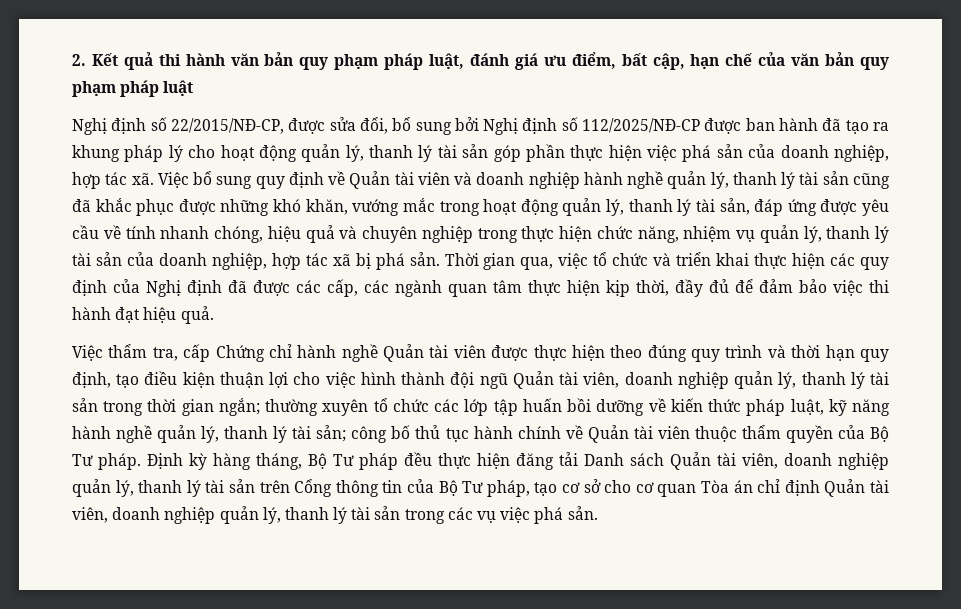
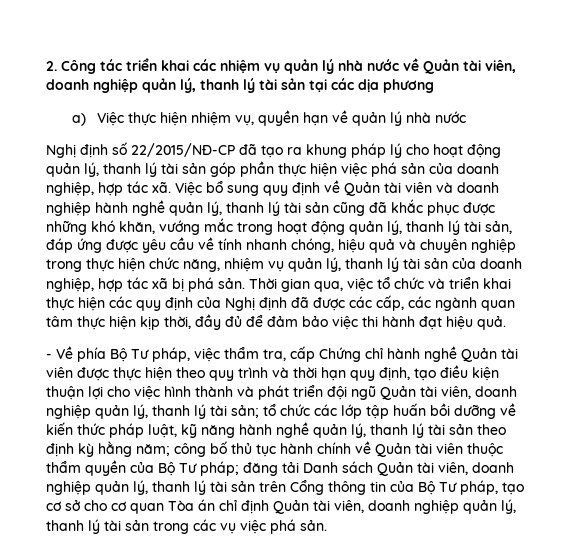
- 2. Kết quả thi hành văn bản quy phạm pháp luật, đánh giá ưu điểm, bất cập, hạn chế của văn bản quy phạm pháp luật
- Nghị định số 22/2015/NĐ-CP, được sửa đổi, bổ sung bởi Nghị định số 112/2025/NĐ-CP được ban hành đã tạo ra khung pháp lý cho hoạt động quản lý, thanh lý tài sản góp phần thực hiện việc phá sản của doanh nghiệp, hợp tác xã.
+ 2. Công tác triển khai các nhiệm vụ quản lý nhà nước về Quản tài viên, doanh nghiệp quản lý, thanh lý tài sản tại các dịa phương
+ a) Việc thực hiện nhiệm vụ, quyền hạn về quản lý nhà nước
+ Nghị định số 22/2015/NĐ-CP đã tạo ra khung pháp lý cho hoạt động quản lý, thanh lý tài sản góp phần thực hiện việc phá sản của doanh nghiệp, hợp tác xã.
- Việc thẩm tra, cấp Chứng chỉ hành nghề Quản tài viên được thực hiện theo đúng quy trình và thời hạn quy định, tạo điều kiện thuận lợi cho việc hình thành đội ngũ Quản tài viên, doanh nghiệp quản lý, thanh lý tài sản trong thời gian ngắn; thường xuyên tổ chức các lớp tập huấn bồi dưỡng về kiến thức pháp luật, kỹ năng hành nghề quản lý, thanh lý tài sản;
+ - Về phía Bộ Tư pháp, việc thẩm tra, cấp Chứng chỉ hành nghề Quản tài viên được thực hiện theo quy trình và thời hạn quy định, tạo điều kiện thuận lợi cho việc hình thành và phát triển đội ngũ Quản tài viên, doanh nghiệp quản lý, thanh lý tài sản; tổ chức các lớp tập huấn bồi dưỡng về kiến thức pháp luật, kỹ năng hành nghề quản lý, thanh lý tài sản theo định kỳ hằng năm;
- công bố thủ tục hành chính về Quản tài viên thuộc thẩm quyền của Bộ Tư pháp. Định kỳ hàng tháng, Bộ Tư pháp đều thực hiện đăng tải Danh sách Quản tài viên, doanh nghiệp quản lý, thanh lý tài sản trên Cổng thông tin của Bộ Tư pháp, tạo cơ sở cho cơ quan Tòa án chỉ định Quản tài viên, doanh nghiệp quản lý, thanh lý tài sản trong các vụ việc phá sản.
+ công bố thủ tục hành chính về Quản tài viên thuộc thẩm quyền của Bộ Tư pháp; đăng tải Danh sách Quản tài viên, doanh nghiệp quản lý, thanh lý tài sản trên Cổng thông tin của Bộ Tư pháp, tạo cơ sở cho cơ quan Tòa án chỉ định Quản tài viên, doanh nghiệp quản lý, thanh lý tài sản trong các vụ việc phá sản.

